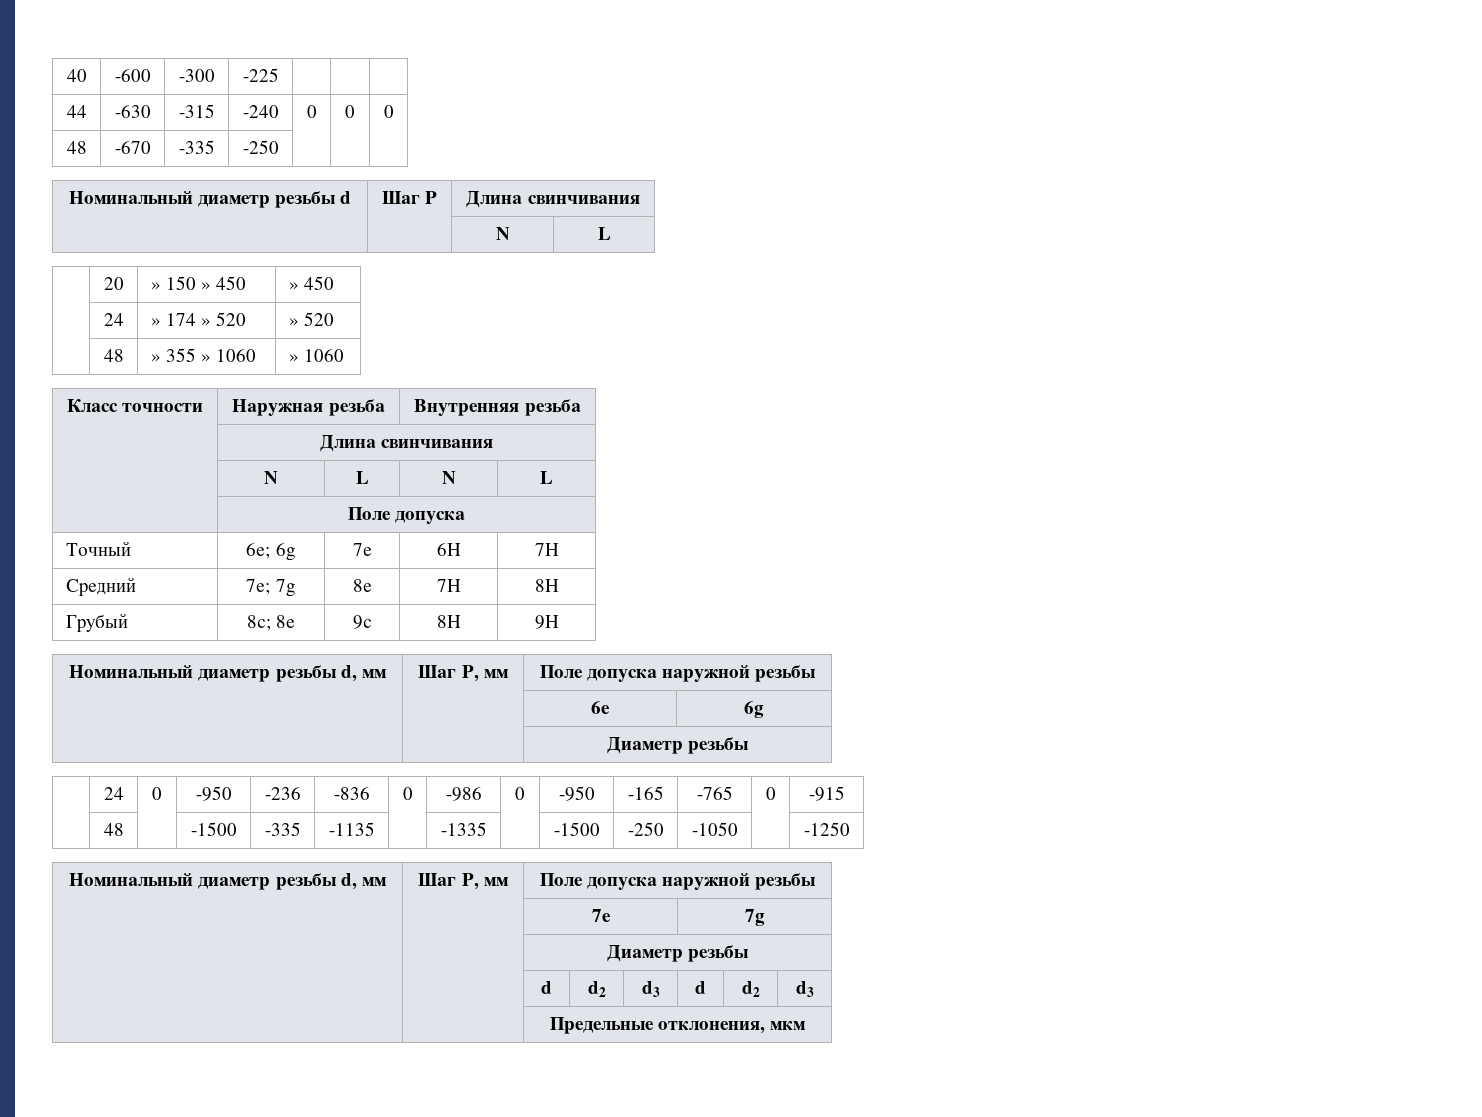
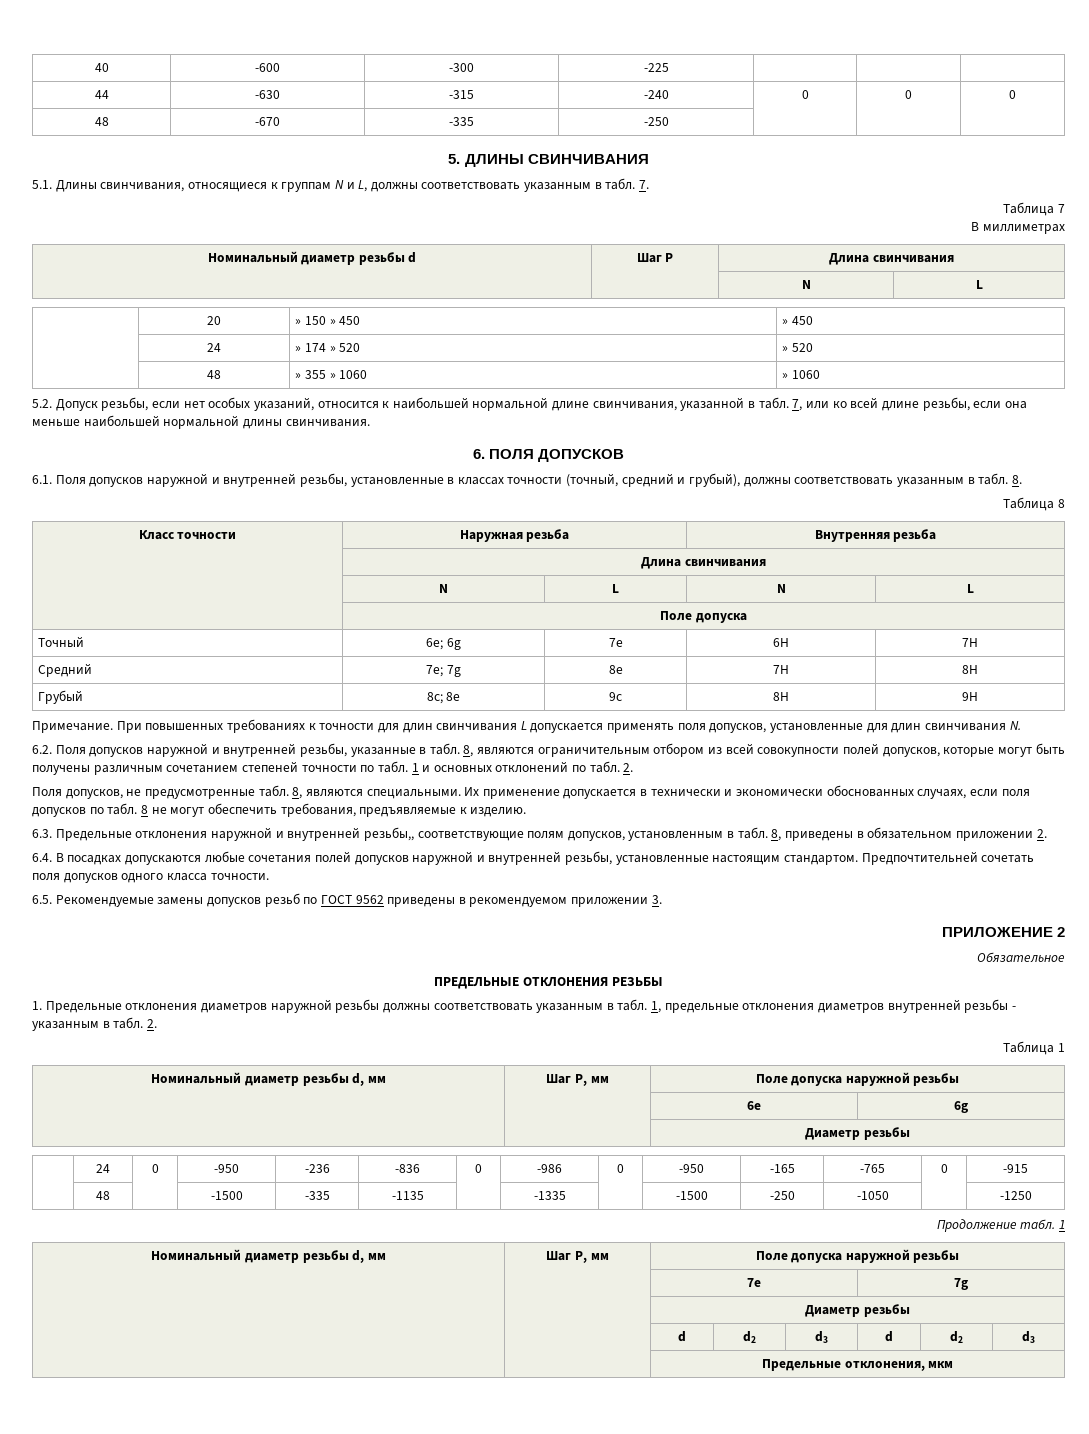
+ 5. ДЛИНЫ СВИНЧИВАНИЯ
+ 5.1. Длины свинчивания, относящиеся к группам N и L, должны соответствовать указанным в табл. 7.
+ Таблица 7
+ В миллиметрах
+ 5.2. Допуск резьбы, если нет особых указаний, относится к наибольшей нормальной длине свинчивания, указанной в табл. 7, или ко всей длине резьбы, если она меньше наибольшей нормальной длины свинчивания.
+ 6. ПОЛЯ ДОПУСКОВ
+ 6.1. Поля допусков наружной и внутренней резьбы, установленные в классах точности (точный, средний и грубый), должны соответствовать указанным в табл. 8.
+ Таблица 8
+ Примечание. При повышенных требованиях к точности для длин свинчивания L допускается применять поля допусков, установленные для длин свинчивания N.
+ 6.2. Поля допусков наружной и внутренней резьбы, указанные в табл. 8, являются ограничительным отбором из всей совокупности полей допусков, которые могут быть получены различным сочетанием степеней точности по табл. 1 и основных отклонений по табл. 2.
+ Поля допусков, не предусмотренные табл. 8, являются специальными. Их применение допускается в технически и экономически обоснованных случаях, если поля допусков по табл. 8 не могут обеспечить требования, предъявляемые к изделию.
+ 6.3. Предельные отклонения наружной и внутренней резьбы,, соответствующие полям допусков, установленным в табл. 8, приведены в обязательном приложении 2.
+ 6.4. В посадках допускаются любые сочетания полей допусков наружной и внутренней резьбы, установленные настоящим стандартом. Предпочтительней сочетать поля допусков одного класса точности.
+ 6.5. Рекомендуемые замены допусков резьб по ГОСТ 9562 приведены в рекомендуемом приложении 3.
+ ПРИЛОЖЕНИЕ 2
+ Обязательное
+ ПРЕДЕЛЬНЫЕ ОТКЛОНЕНИЯ РЕЗЬБЫ
+ 1. Предельные отклонения диаметров наружной резьбы должны соответствовать указанным в табл. 1, предельные отклонения диаметров внутренней резьбы - указанным в табл. 2.
+ Таблица 1
+ Продолжение табл. 1

